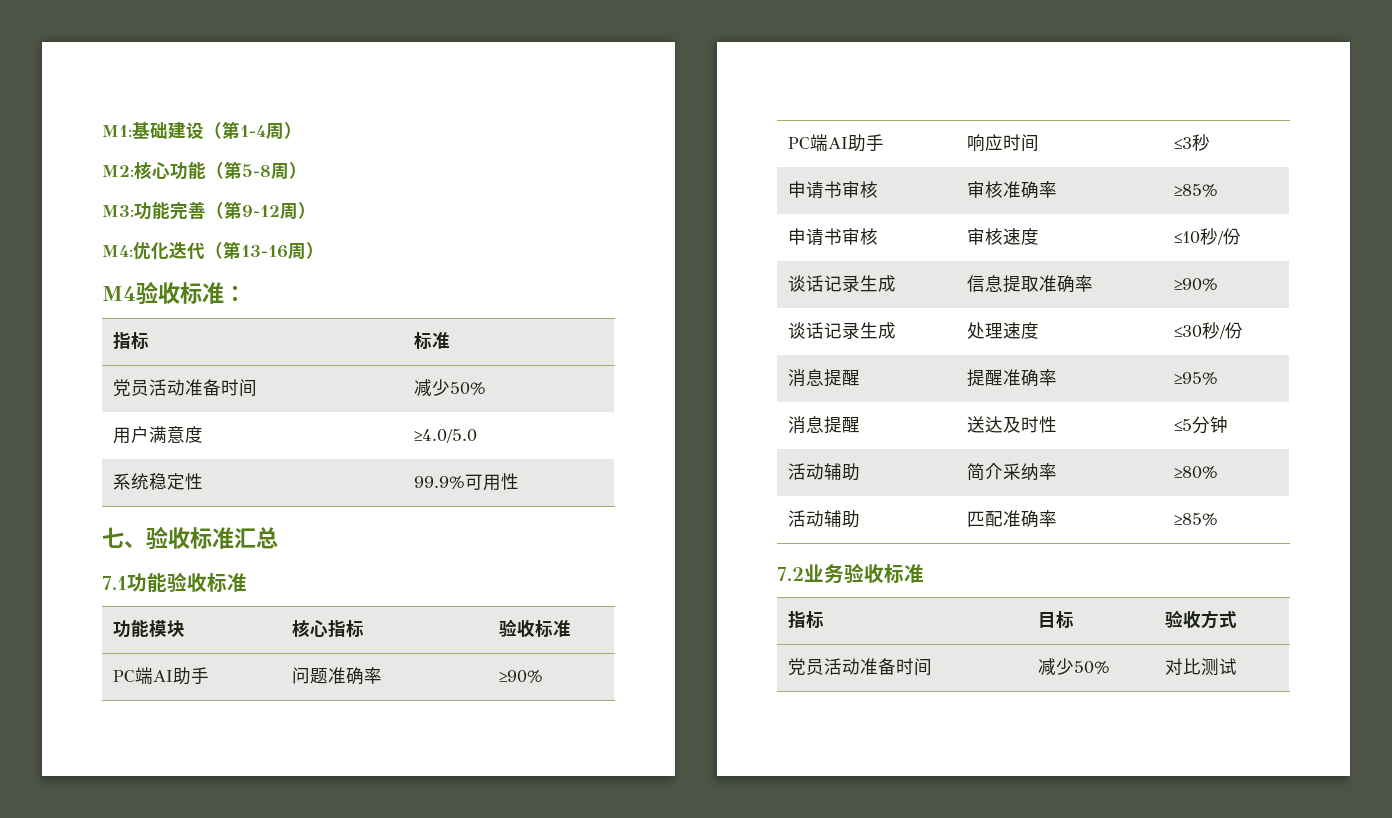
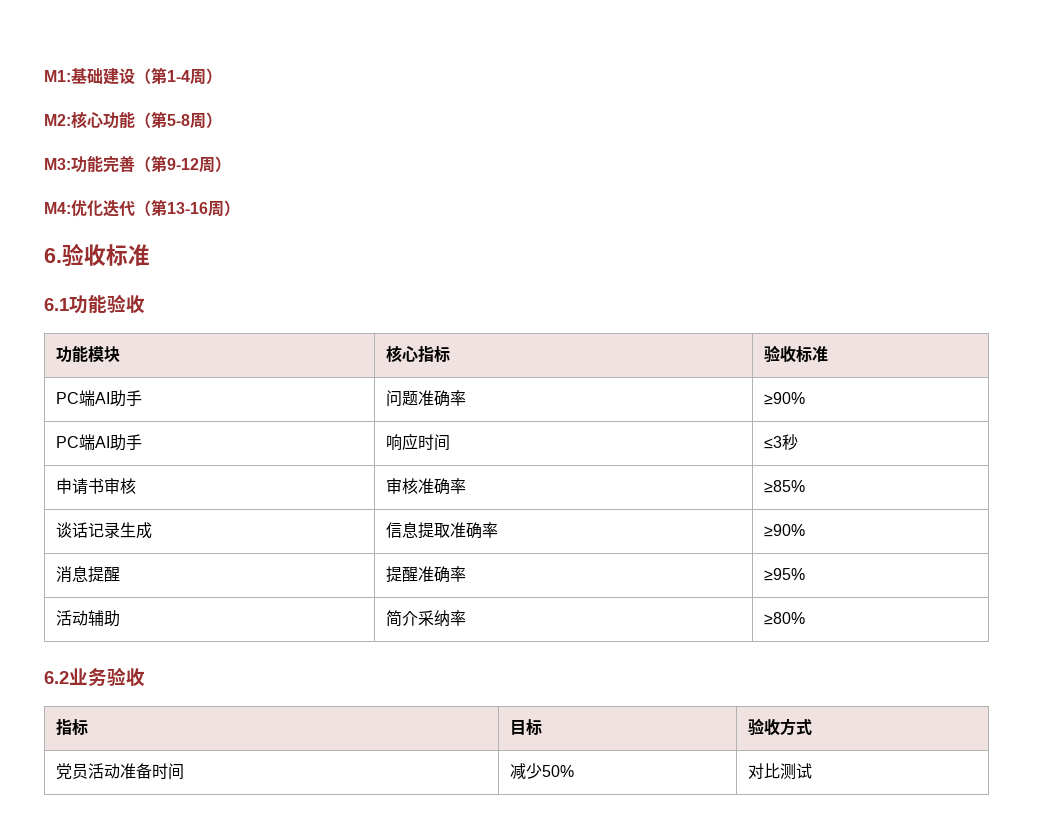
- M4验收标准：
- 指标 | 标准
- 党员活动准备时间 | 减少50%
- 用户满意度 | ≥4.0/5.0
- 系统稳定性 | 99.9%可用性
- 七、验收标准汇总
- 7.1功能验收标准
+ 6.验收标准
+ 6.1功能验收
- 申请书审核 | 审核速度 | ≤10秒/份
- 谈话记录生成 | 处理速度 | ≤30秒/份
- 消息提醒 | 送达及时性 | ≤5分钟
- 活动辅助 | 匹配准确率 | ≥85%
- 7.2业务验收标准
+ 6.2业务验收

